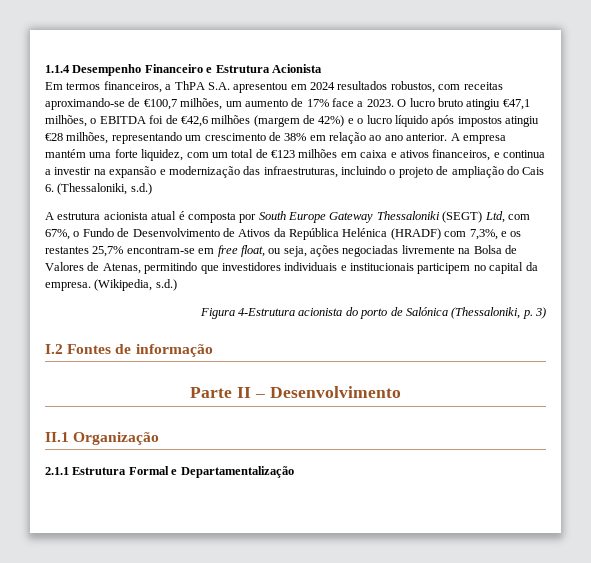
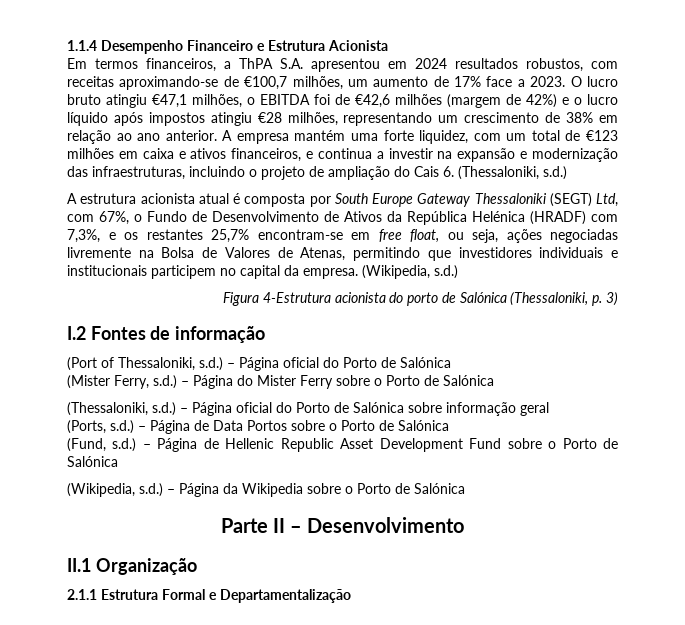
+ (Port of Thessaloniki, s.d.) – Página oficial do Porto de Salónica
+ (Mister Ferry, s.d.) – Página do Mister Ferry sobre o Porto de Salónica
+ (Thessaloniki, s.d.) – Página oficial do Porto de Salónica sobre informação geral
+ (Ports, s.d.) – Página de Data Portos sobre o Porto de Salónica
+ (Fund, s.d.) – Página de Hellenic Republic Asset Development Fund sobre o Porto de Salónica
+ (Wikipedia, s.d.) – Página da Wikipedia sobre o Porto de Salónica

